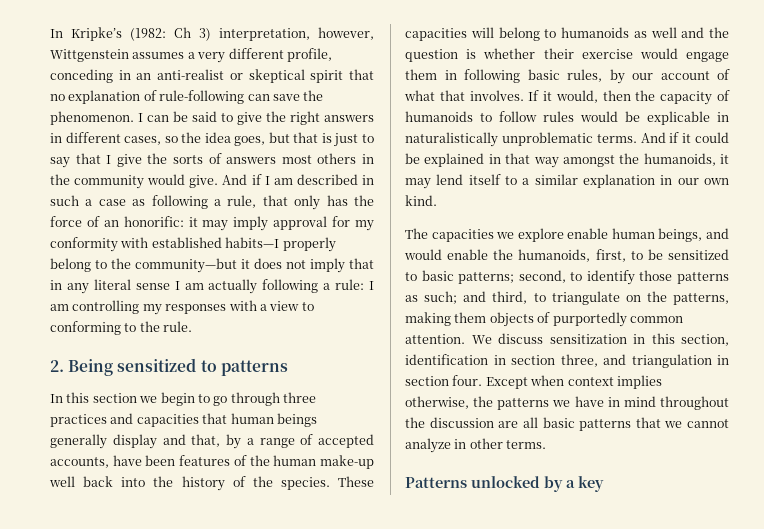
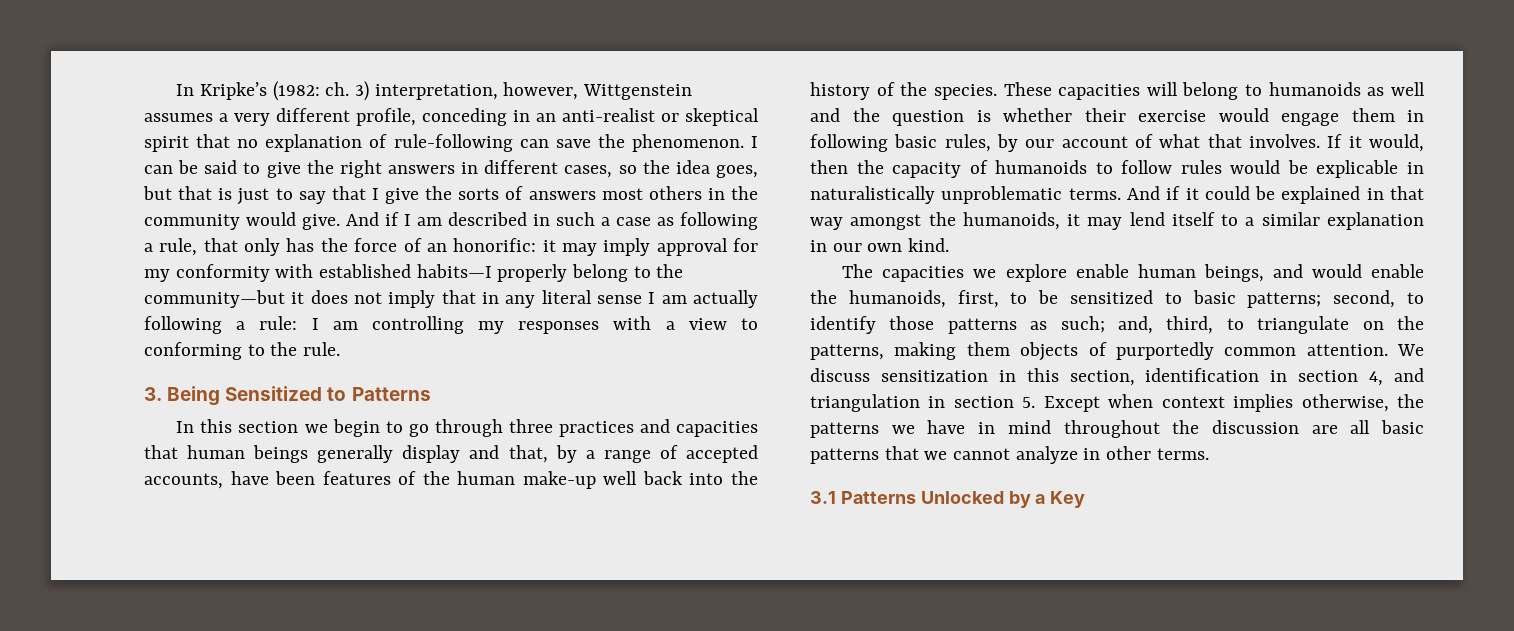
- In Kripke’s (1982: Ch 3) interpretation, however, Wittgenstein assumes a very different profile, conceding in an anti-realist or skeptical spirit that no explanation of rule-following can save the phenomenon.
+ In Kripke’s (1982: ch. 3) interpretation, however, Wittgenstein assumes a very different profile, conceding in an anti-realist or skeptical spirit that no explanation of rule-following can save the phenomenon.
- 2. Being sensitized to patterns
+ 3. Being Sensitized to Patterns
- The capacities we explore enable human beings, and would enable the humanoids, first, to be sensitized to basic patterns; second, to identify those patterns as such; and third, to triangulate on the patterns, making them objects of purportedly common attention.
+ The capacities we explore enable human beings, and would enable the humanoids, first, to be sensitized to basic patterns; second, to identify those patterns as such; and, third, to triangulate on the patterns, making them objects of purportedly common attention.
- We discuss sensitization in this section, identification in section three, and triangulation in section four. Except when context implies otherwise, the patterns we have in mind throughout the discussion are all basic patterns that we cannot analyze in other terms.
+ We discuss sensitization in this section, identification in section 4, and triangulation in section 5. Except when context implies otherwise, the patterns we have in mind throughout the discussion are all basic patterns that we cannot analyze in other terms.
- Patterns unlocked by a key
+ 3.1 Patterns Unlocked by a Key

